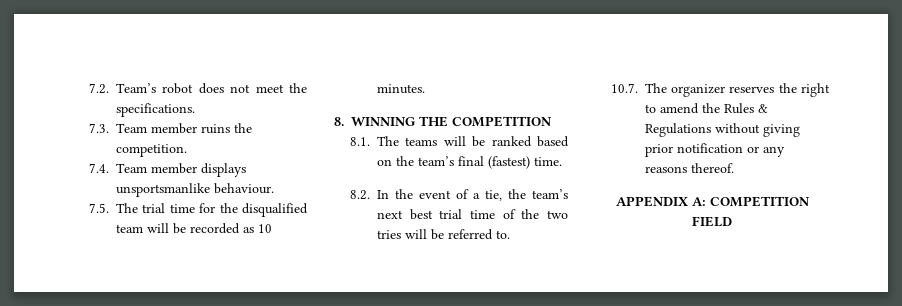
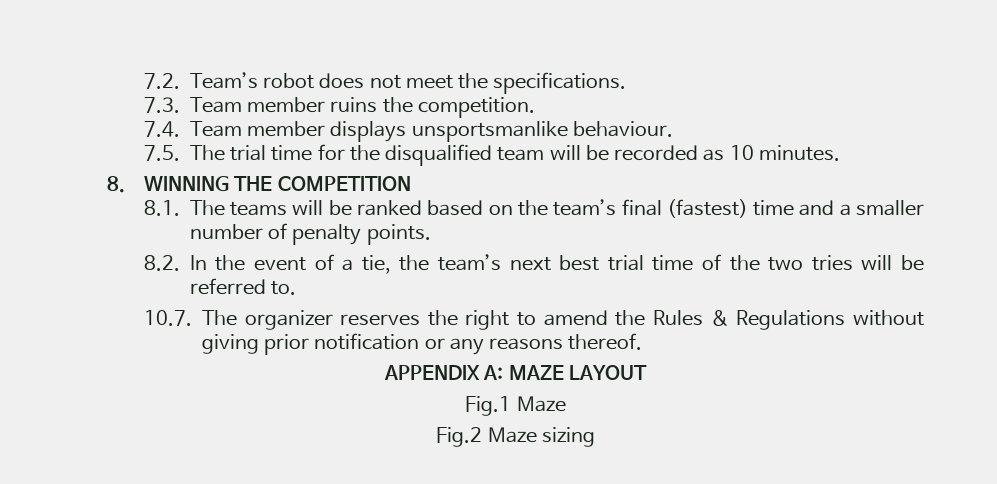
- 8.1. The teams will be ranked based on the team’s final (fastest) time.
+ 8.1. The teams will be ranked based on the team’s final (fastest) time and a smaller number of penalty points.
- APPENDIX A: COMPETITION FIELD
+ APPENDIX A: MAZE LAYOUT
+ Fig.1 Maze
+ Fig.2 Maze sizing

